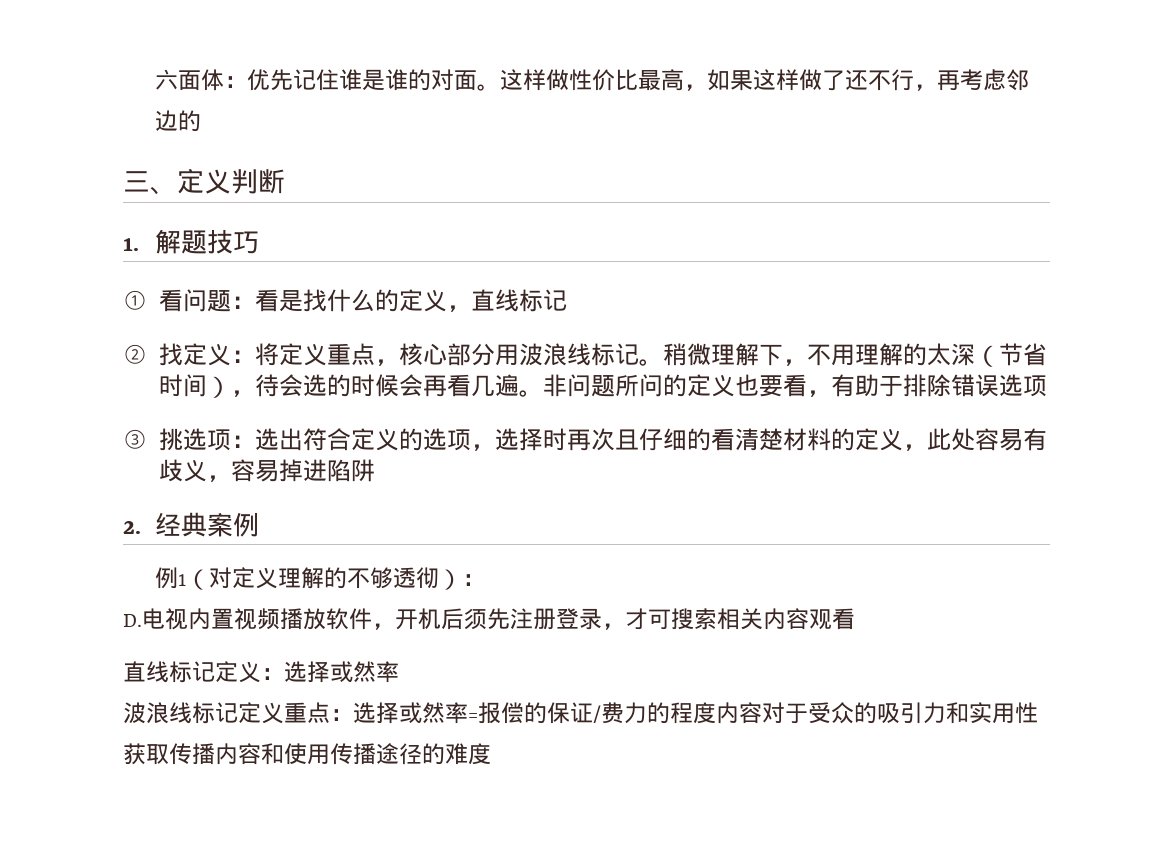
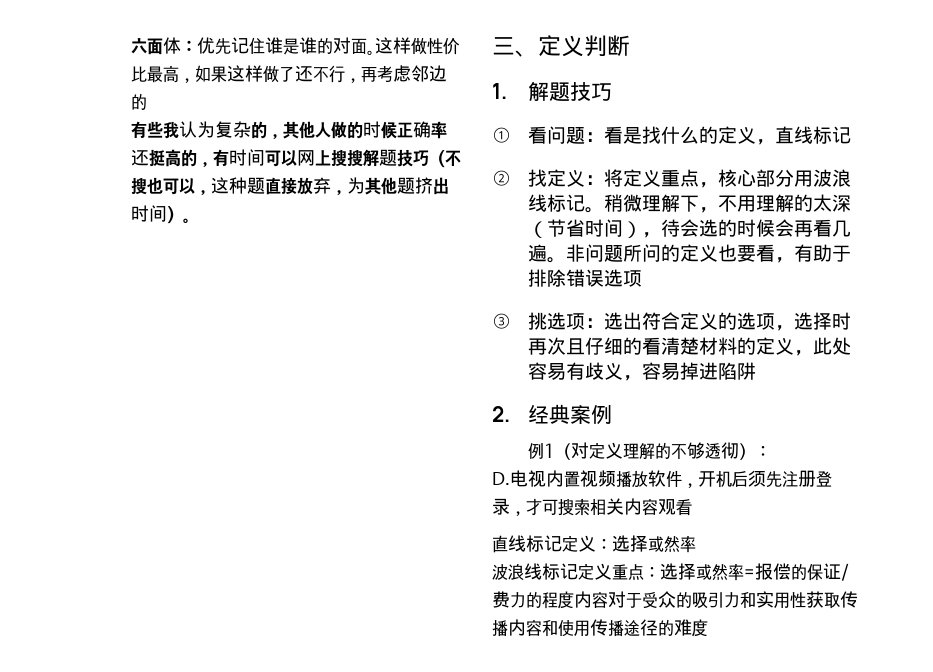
+ 有些我认为复杂的，其他人做的时候正确率还挺高的，有时间可以网上搜搜解题技巧（不搜也可以，这种题直接放弃，为其他题挤出时间）。

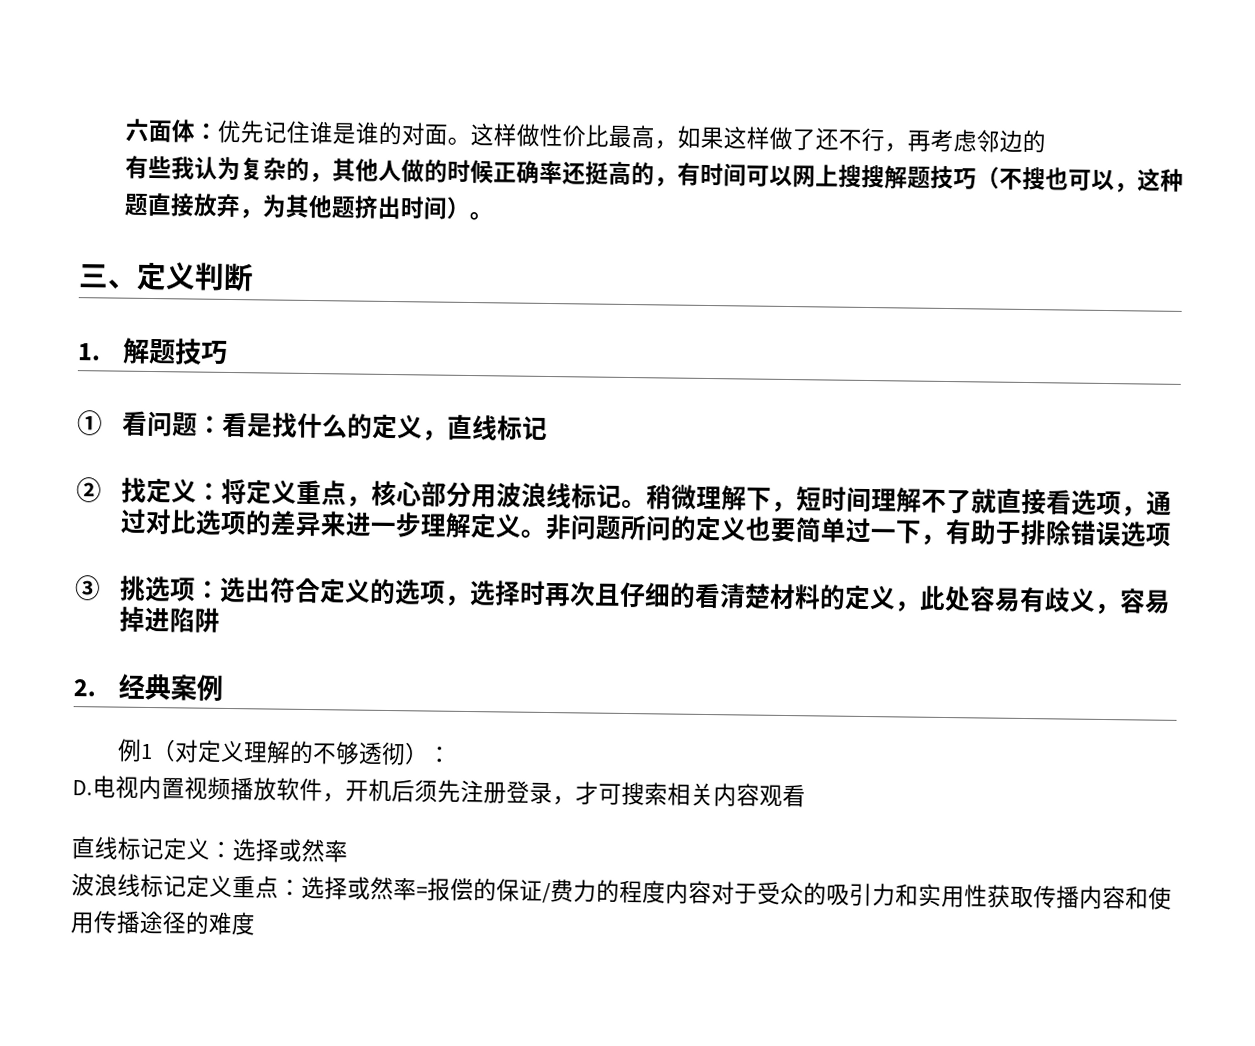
- 稍微理解下，不用理解的太深（节省时间），待会选的时候会再看几遍。
+ 稍微理解下，短时间理解不了就直接看选项，通过对比选项的差异来进一步理解定义。
- 非问题所问的定义也要看，有助于排除错误选项
+ 非问题所问的定义也要简单过一下，有助于排除错误选项

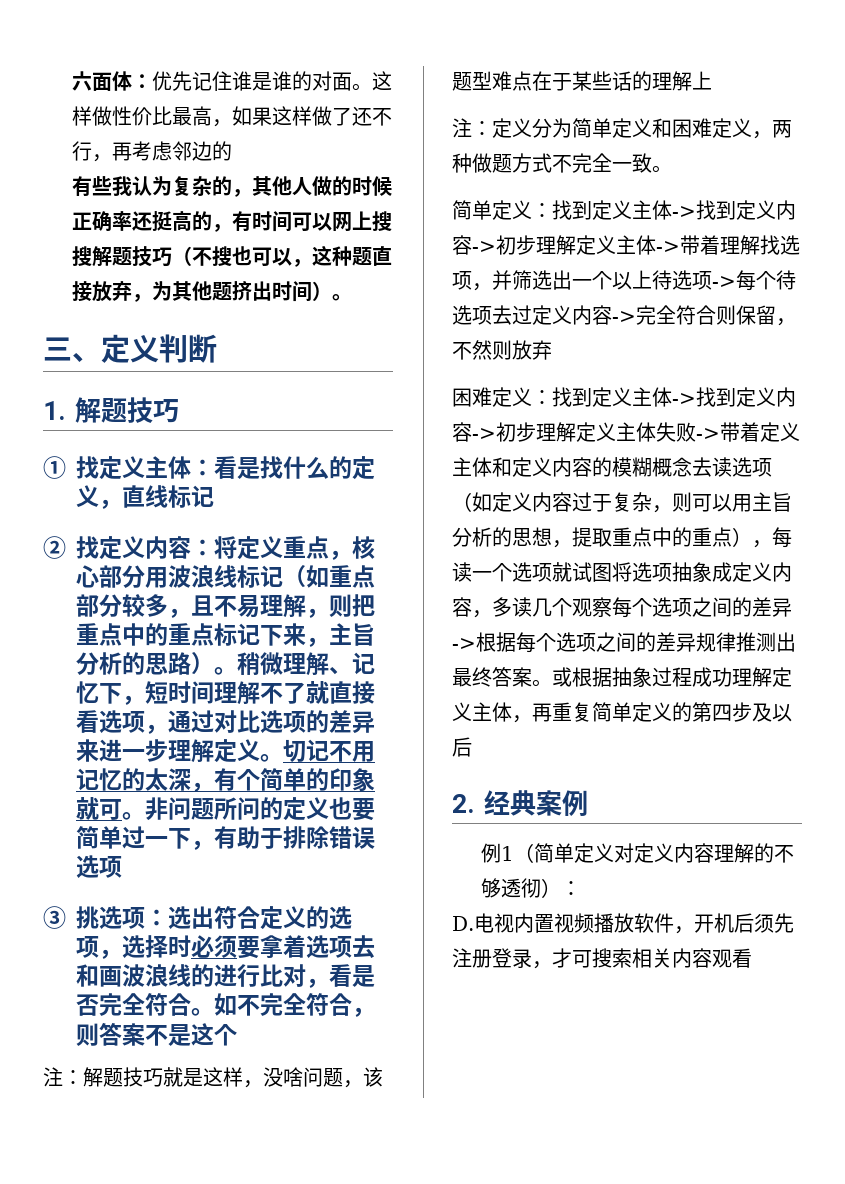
- ①看问题：看是找什么的定义，直线标记
+ ①找定义主体：看是找什么的定义，直线标记
- ②找定义：将定义重点，核心部分用波浪线标记。
+ ②找定义内容：将定义重点，核心部分用波浪线标记（如重点部分较多，且不易理解，则把重点中的重点标记下来，主旨分析的思路）。
- 稍微理解下，短时间理解不了就直接看选项，通过对比选项的差异来进一步理解定义。
+ 稍微理解、记忆下，短时间理解不了就直接看选项，通过对比选项的差异来进一步理解定义。
+ 切记不用记忆的太深，有个简单的印象就可。
- ③挑选项：选出符合定义的选项，选择时再次且仔细的看清楚材料的定义，此处容易有歧义，容易掉进陷阱
+ ③挑选项：选出符合定义的选项，选择时必须要拿着选项去和画波浪线的进行比对，看是否完全符合。如不完全符合，则答案不是这个
+ 注：解题技巧就是这样，没啥问题，该题型难点在于某些话的理解上
+ 注：定义分为简单定义和困难定义，两种做题方式不完全一致。
+ 简单定义：找到定义主体->找到定义内容->初步理解定义主体->带着理解找选项，并筛选出一个以上待选项->每个待选项去过定义内容->完全符合则保留，不然则放弃
+ 困难定义：找到定义主体->找到定义内容->初步理解定义主体失败->带着定义主体和定义内容的模糊概念去读选项（如定义内容过于复杂，则可以用主旨分析的思想，提取重点中的重点），每读一个选项就试图将选项抽象成定义内容，多读几个观察每个选项之间的差异->根据每个选项之间的差异规律推测出最终答案。或根据抽象过程成功理解定义主体，再重复简单定义的第四步及以后
- 例1（对定义理解的不够透彻）：
+ 例1（简单定义对定义内容理解的不够透彻）：
- 直线标记定义：选择或然率
- 波浪线标记定义重点：选择或然率=报偿的保证/费力的程度内容对于受众的吸引力和实用性获取传播内容和使用传播途径的难度

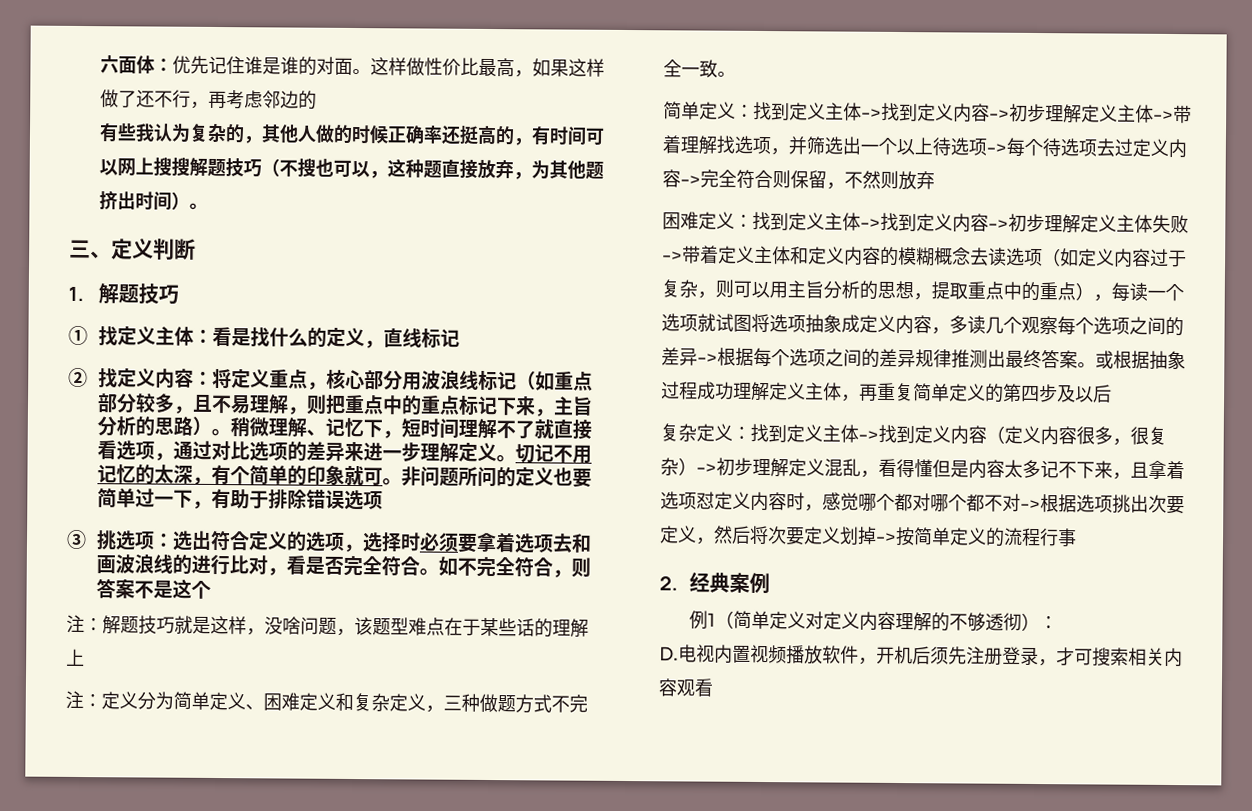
- 注：定义分为简单定义和困难定义，两种做题方式不完全一致。
+ 注：定义分为简单定义、困难定义和复杂定义，三种做题方式不完全一致。
+ 复杂定义：找到定义主体->找到定义内容（定义内容很多，很复杂）->初步理解定义混乱，看得懂但是内容太多记不下来，且拿着选项怼定义内容时，感觉哪个都对哪个都不对->根据选项挑出次要定义，然后将次要定义划掉->按简单定义的流程行事

